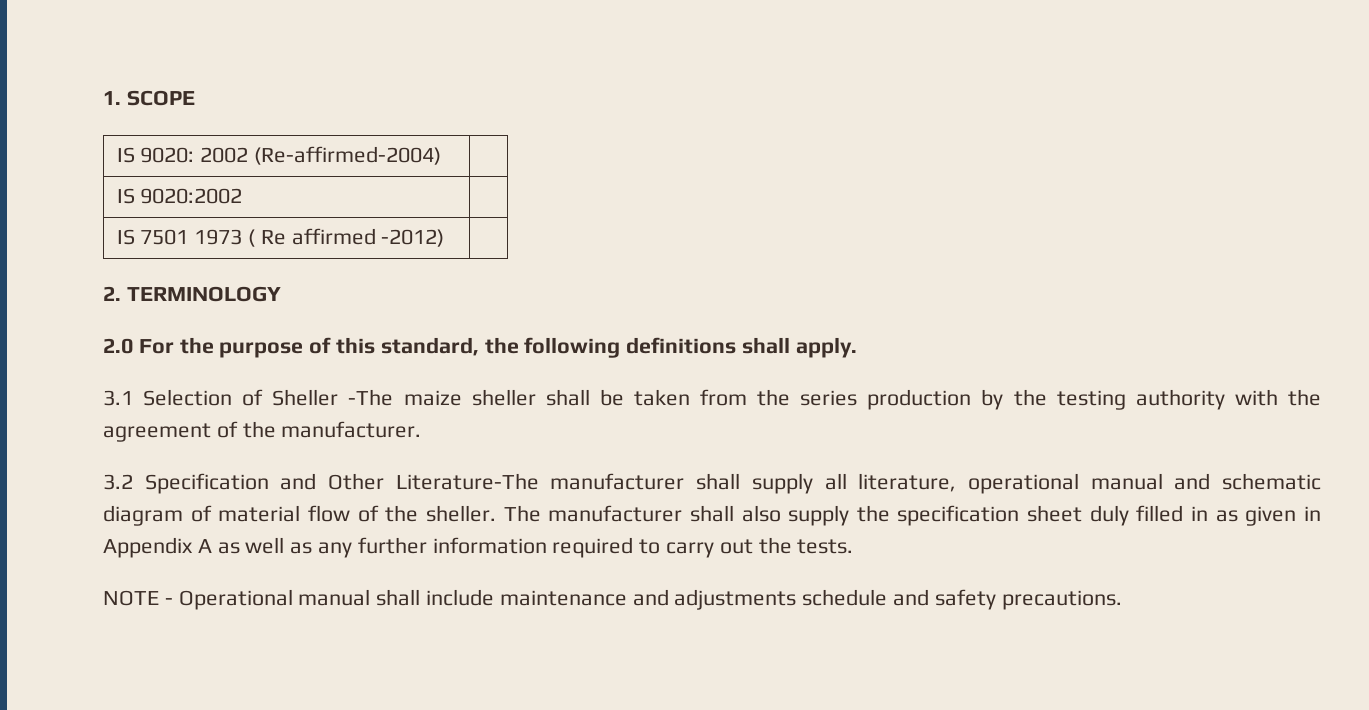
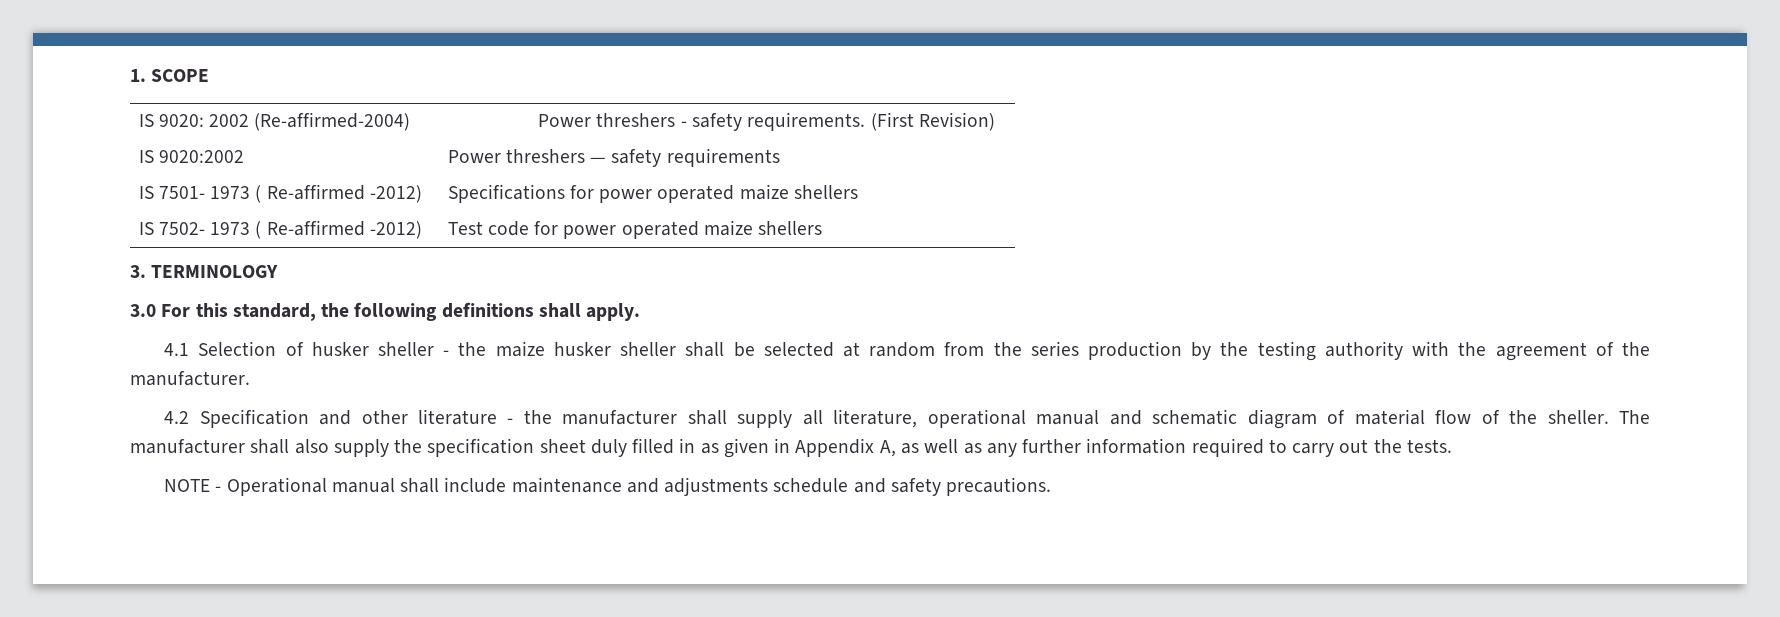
- IS 9020: 2002 (Re-affirmed-2004) |
- IS 9020:2002 |
- IS 7501 1973 ( Re affirmed -2012) |
- 2. TERMINOLOGY
- 2.0 For the purpose of this standard, the following definitions shall apply.
+ IS 9020: 2002 (Re-affirmed-2004) | Power threshers - safety requirements. (First Revision)
+ IS 9020:2002 | Power threshers — safety requirements
+ IS 7501- 1973 ( Re-affirmed -2012) | Specifications for power operated maize shellers
+ IS 7502- 1973 ( Re-affirmed -2012) | Test code for power operated maize shellers
+ 3. TERMINOLOGY
+ 3.0 For this standard, the following definitions shall apply.
- 3.1 Selection of Sheller -The maize sheller shall be taken from the series production by the testing authority with the agreement of the manufacturer.
+ 4.1 Selection of husker sheller - the maize husker sheller shall be selected at random from the series production by the testing authority with the agreement of the manufacturer.
- 3.2 Specification and Other Literature-The manufacturer shall supply all literature, operational manual and schematic diagram of material flow of the sheller.
+ 4.2 Specification and other literature - the manufacturer shall supply all literature, operational manual and schematic diagram of material flow of the sheller.
- The manufacturer shall also supply the specification sheet duly filled in as given in Appendix A as well as any further information required to carry out the tests.
+ The manufacturer shall also supply the specification sheet duly filled in as given in Appendix A, as well as any further information required to carry out the tests.

